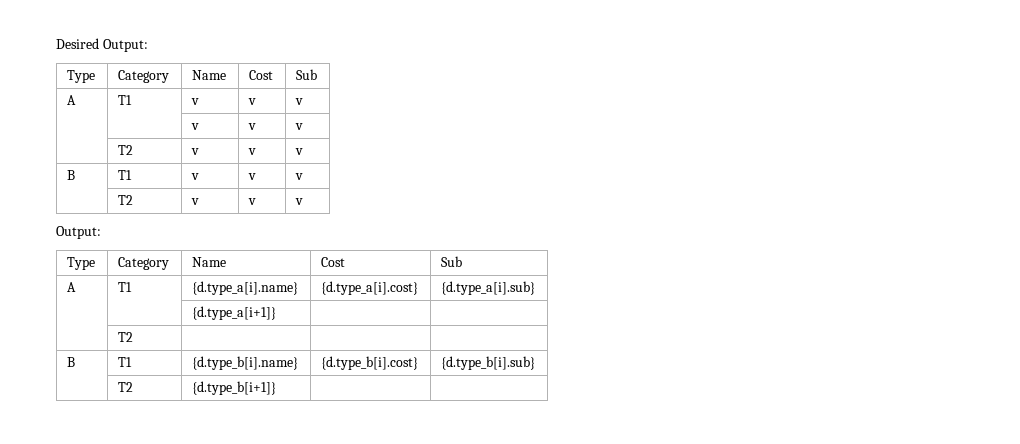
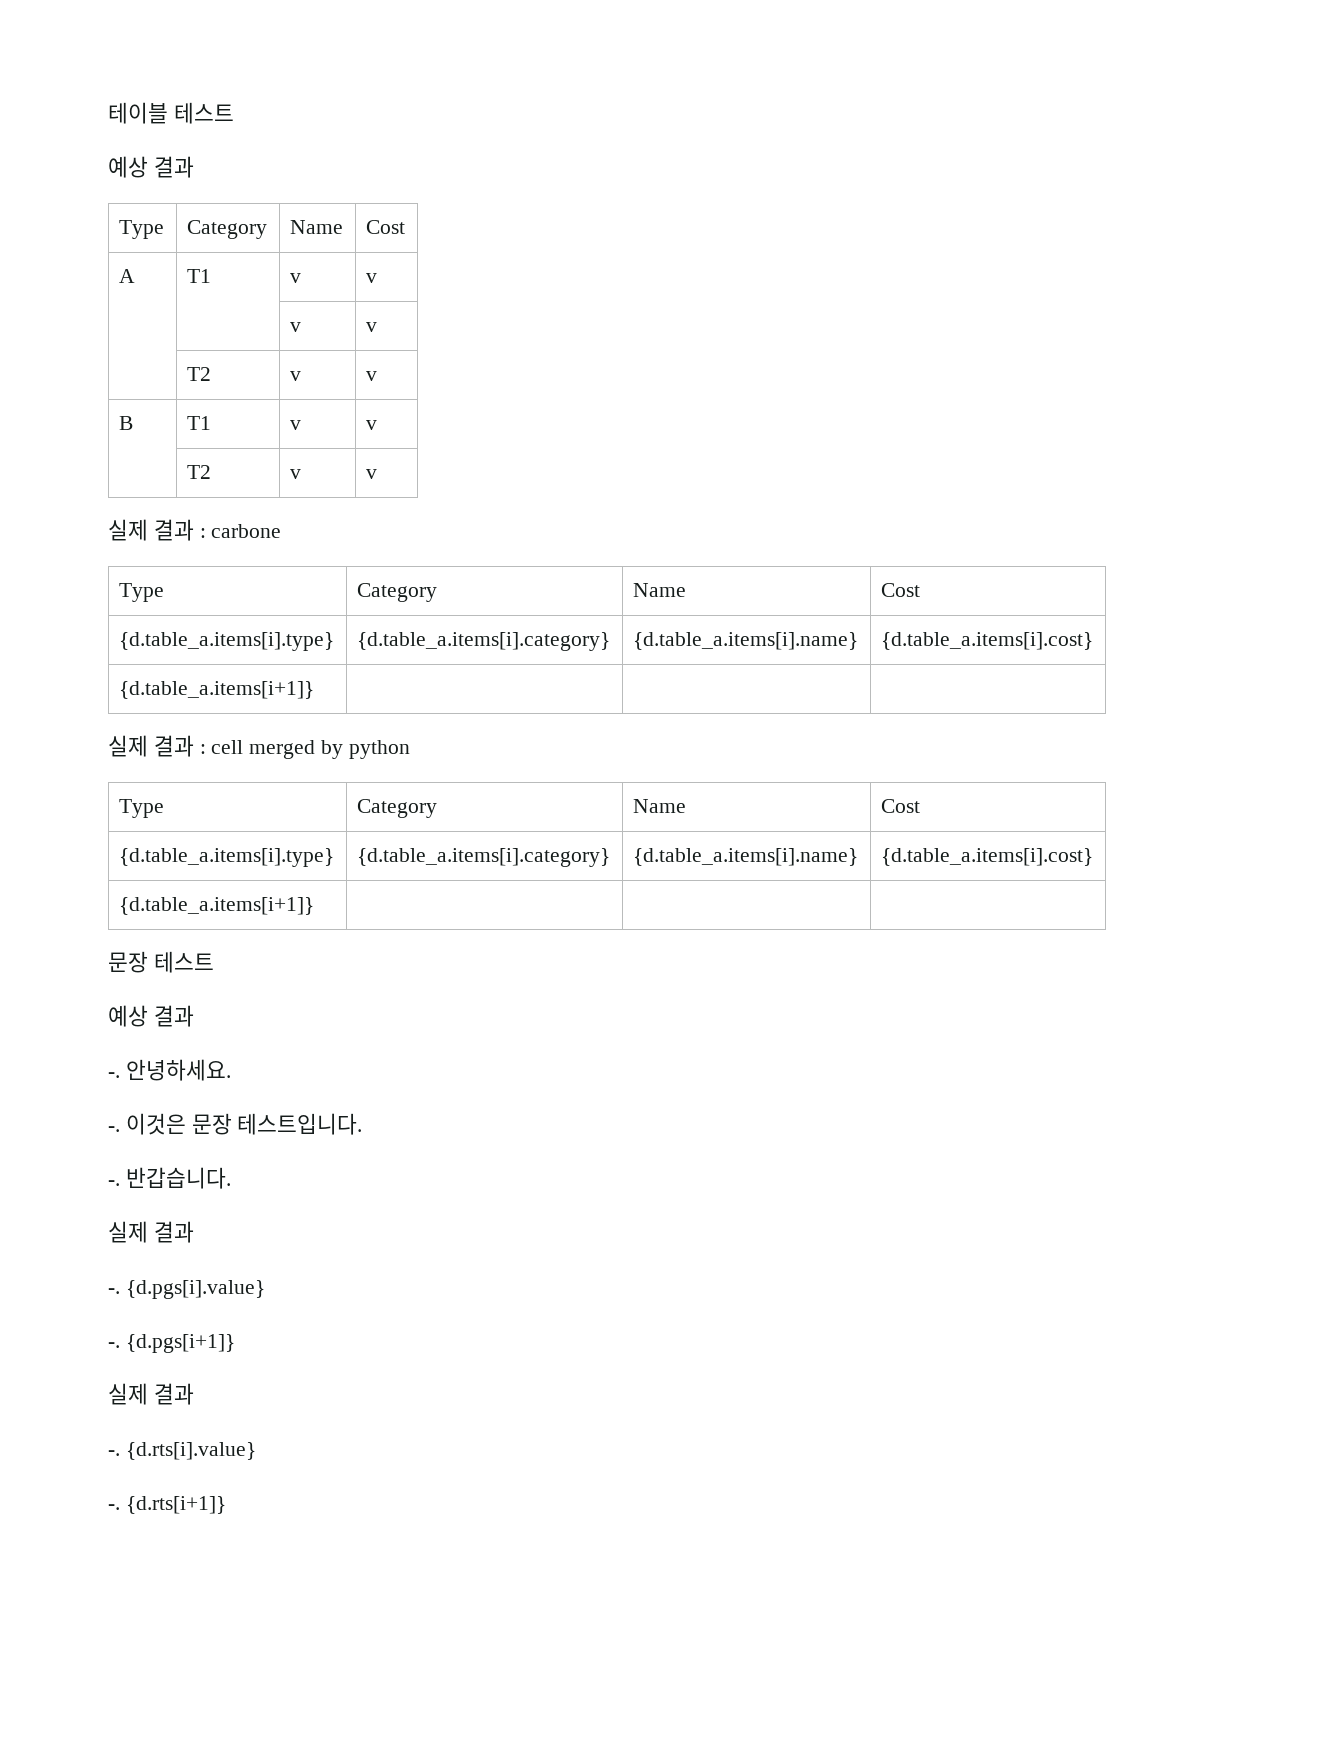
- Desired Output:
- Type | Category | Name | Cost | Sub
+ 테이블 테스트
+ 예상 결과
+ Type | Category | Name | Cost
- A | T1 | v | v | v
- | | v | v | v
- | T2 | v | v | v
+ A | T1 | v | v
+ | | v | v
+ | T2 | v | v
- B | T1 | v | v | v
- | T2 | v | v | v
- Output:
- Type | Category | Name | Cost | Sub
- A | T1 | {d.type_a[i].name} | {d.type_a[i].cost} | {d.type_a[i].sub}
- | | {d.type_a[i+1]} | |
- | T2 | | |
- B | T1 | {d.type_b[i].name} | {d.type_b[i].cost} | {d.type_b[i].sub}
- | T2 | {d.type_b[i+1]} | |
+ B | T1 | v | v
+ | T2 | v | v
+ 실제 결과 : carbone
+ Type | Category | Name | Cost
+ {d.table_a.items[i].type} | {d.table_a.items[i].category} | {d.table_a.items[i].name} | {d.table_a.items[i].cost}
+ {d.table_a.items[i+1]} | | |
+ 실제 결과 : cell merged by python
+ Type | Category | Name | Cost
+ {d.table_a.items[i].type} | {d.table_a.items[i].category} | {d.table_a.items[i].name} | {d.table_a.items[i].cost}
+ {d.table_a.items[i+1]} | | |
+ 문장 테스트
+ 예상 결과
+ -. 안녕하세요.
+ -. 이것은 문장 테스트입니다.
+ -. 반갑습니다.
+ 실제 결과
+ -. {d.pgs[i].value}
+ -. {d.pgs[i+1]}
+ 실제 결과
+ -. {d.rts[i].value}
+ -. {d.rts[i+1]}

